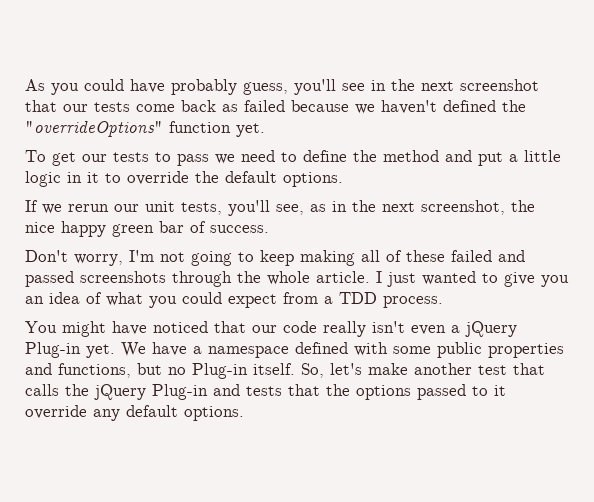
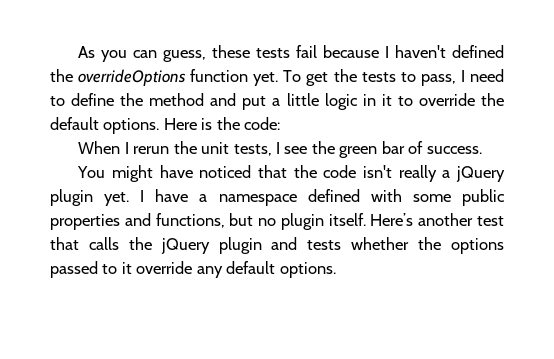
- As you could have probably guess, you'll see in the next screenshot that our tests come back as failed because we haven't defined the "overrideOptions" function yet.
- To get our tests to pass we need to define the method and put a little logic in it to override the default options.
- If we rerun our unit tests, you'll see, as in the next screenshot, the nice happy green bar of success.
- Don't worry, I'm not going to keep making all of these failed and passed screenshots through the whole article. I just wanted to give you an idea of what you could expect from a TDD process.
+ As you can guess, these tests fail because I haven't defined the overrideOptions function yet. To get the tests to pass, I need to define the method and put a little logic in it to override the default options. Here is the code:
+ When I rerun the unit tests, I see the green bar of success.
- You might have noticed that our code really isn't even a jQuery Plug-in yet. We have a namespace defined with some public properties and functions, but no Plug-in itself. So, let's make another test that calls the jQuery Plug-in and tests that the options passed to it override any default options.
+ You might have noticed that the code isn't really a jQuery plugin yet. I have a namespace defined with some public properties and functions, but no plugin itself. Here’s another test that calls the jQuery plugin and tests whether the options passed to it override any default options.

